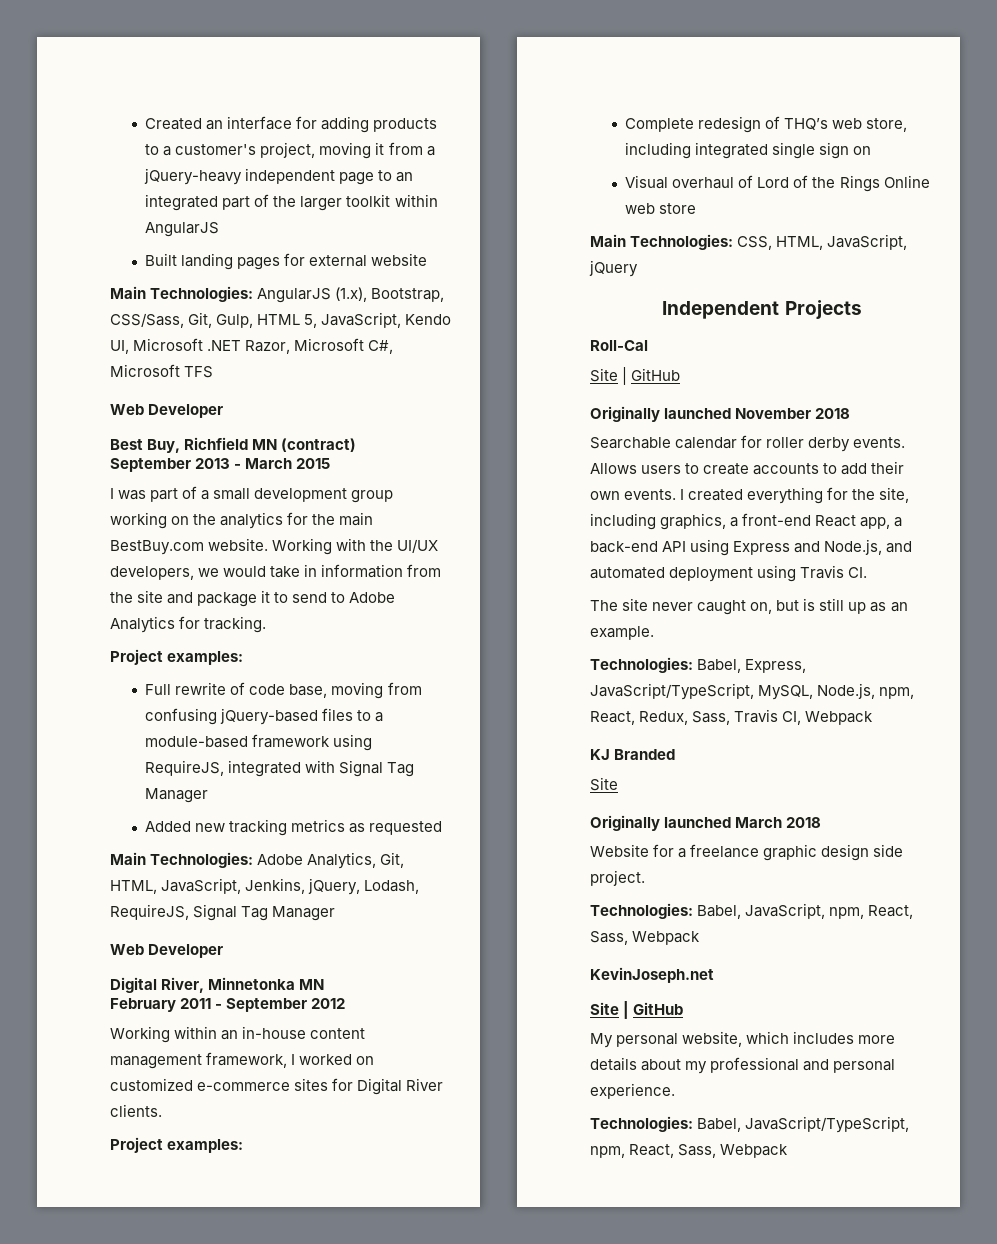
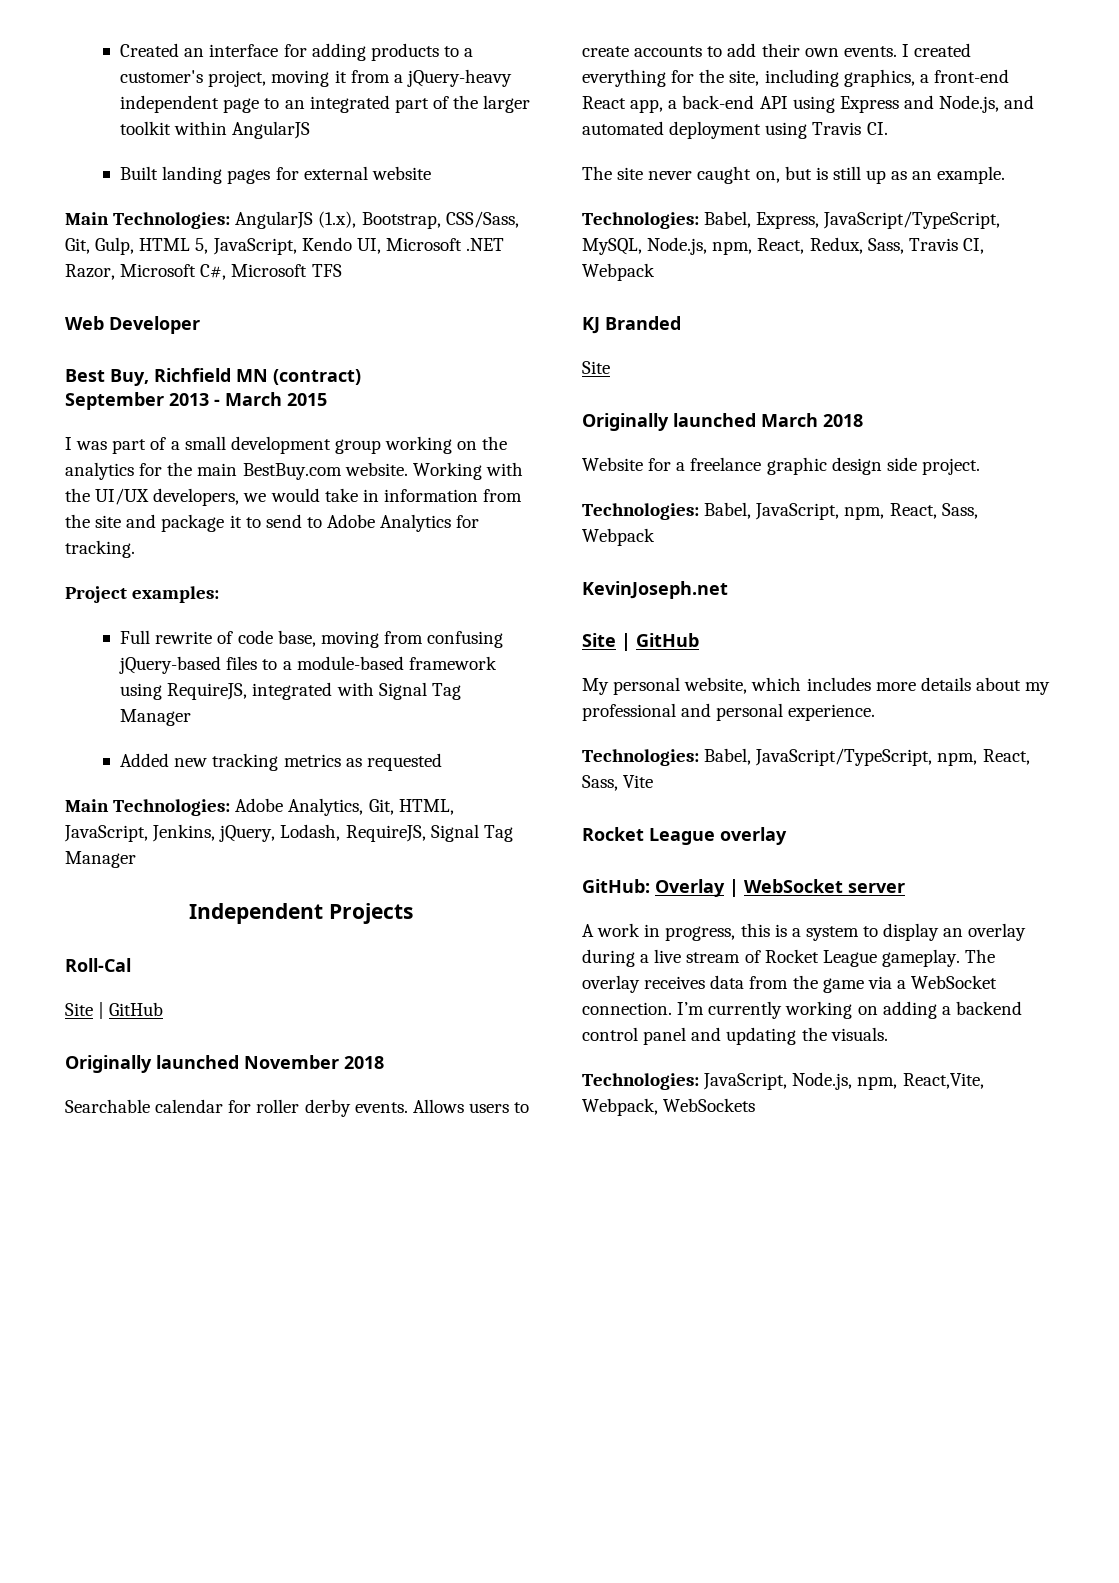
  Main Technologies: Adobe Analytics, Git, HTML, JavaScript, Jenkins, jQuery, Lodash, RequireJS, Signal Tag Manager
- Web Developer
- Digital River, Minnetonka MN
- February 2011 - September 2012
- Working within an in-house content management framework, I worked on customized e-commerce sites for Digital River clients.
- Project examples:
- Complete redesign of THQ’s web store, including integrated single sign on
- Visual overhaul of Lord of the Rings Online web store
- Main Technologies: CSS, HTML, JavaScript, jQuery
- Technologies: Babel, JavaScript/TypeScript, npm, React, Sass, Webpack
+ Technologies: Babel, JavaScript/TypeScript, npm, React, Sass, Vite
+ Rocket League overlay
+ GitHub: Overlay | WebSocket server
+ A work in progress, this is a system to display an overlay during a live stream of Rocket League gameplay. The overlay receives data from the game via a WebSocket connection. I’m currently working on adding a backend control panel and updating the visuals.
+ Technologies: JavaScript, Node.js, npm, React,Vite, Webpack, WebSockets

